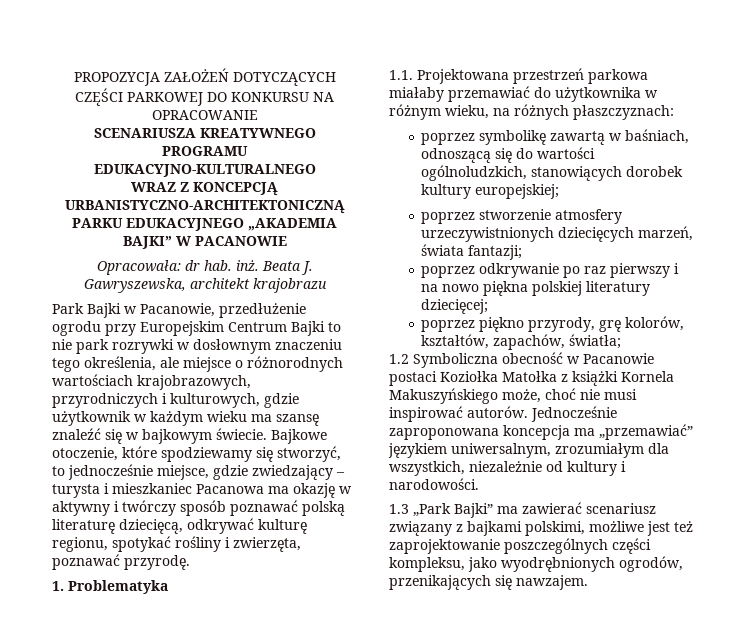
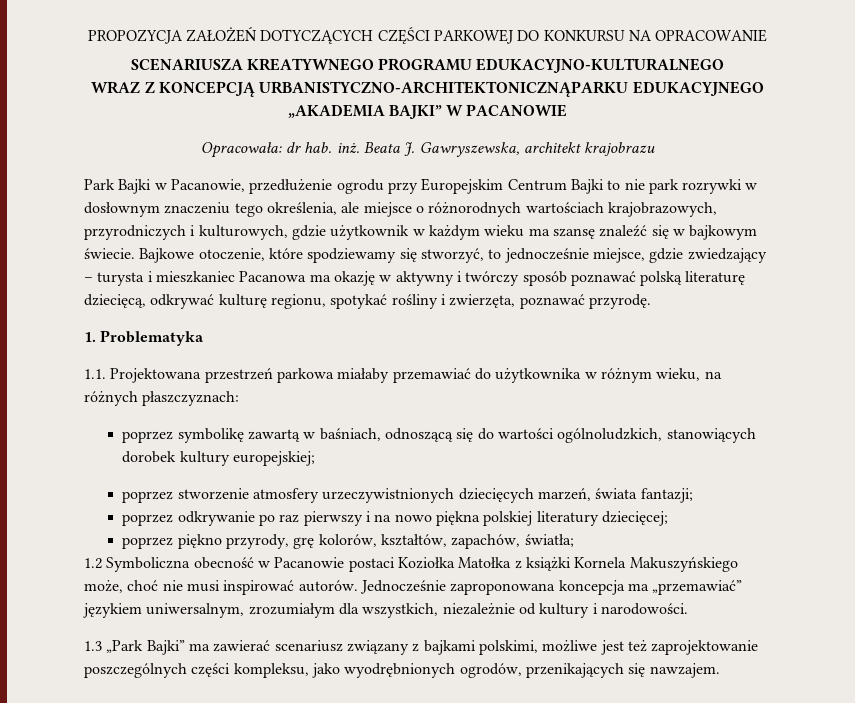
- WRAZ Z KONCEPCJĄ URBANISTYCZNO-ARCHITEKTONICZNĄ PARKU EDUKACYJNEGO „AKADEMIA BAJKI” W PACANOWIE
+ WRAZ Z KONCEPCJĄ URBANISTYCZNO-ARCHITEKTONICZNĄPARKU EDUKACYJNEGO „AKADEMIA BAJKI” W PACANOWIE

